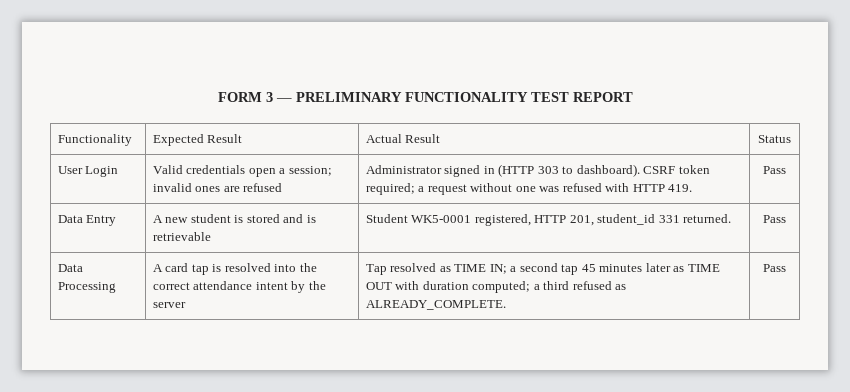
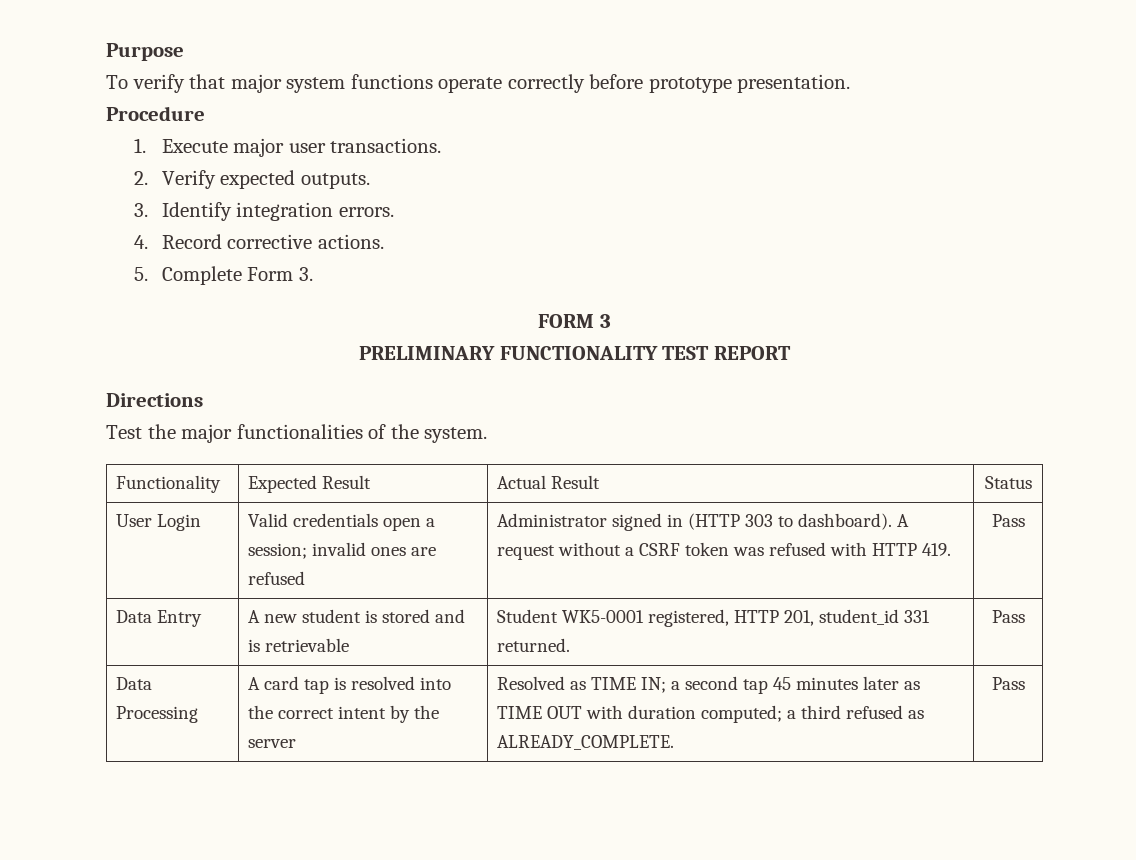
+ Purpose
+ To verify that major system functions operate correctly before prototype presentation.
+ Procedure
+ 1. Execute major user transactions.
+ 2. Verify expected outputs.
+ 3. Identify integration errors.
+ 4. Record corrective actions.
+ 5. Complete Form 3.
- FORM 3 — PRELIMINARY FUNCTIONALITY TEST REPORT
+ FORM 3
+ PRELIMINARY FUNCTIONALITY TEST REPORT
+ Directions
+ Test the major functionalities of the system.
- User Login | Valid credentials open a session; invalid ones are refused | Administrator signed in (HTTP 303 to dashboard). CSRF token required; a request without one was refused with HTTP 419. | Pass
+ User Login | Valid credentials open a session; invalid ones are refused | Administrator signed in (HTTP 303 to dashboard). A request without a CSRF token was refused with HTTP 419. | Pass
- Data Processing | A card tap is resolved into the correct attendance intent by the server | Tap resolved as TIME IN; a second tap 45 minutes later as TIME OUT with duration computed; a third refused as ALREADY_COMPLETE. | Pass
+ Data Processing | A card tap is resolved into the correct intent by the server | Resolved as TIME IN; a second tap 45 minutes later as TIME OUT with duration computed; a third refused as ALREADY_COMPLETE. | Pass

